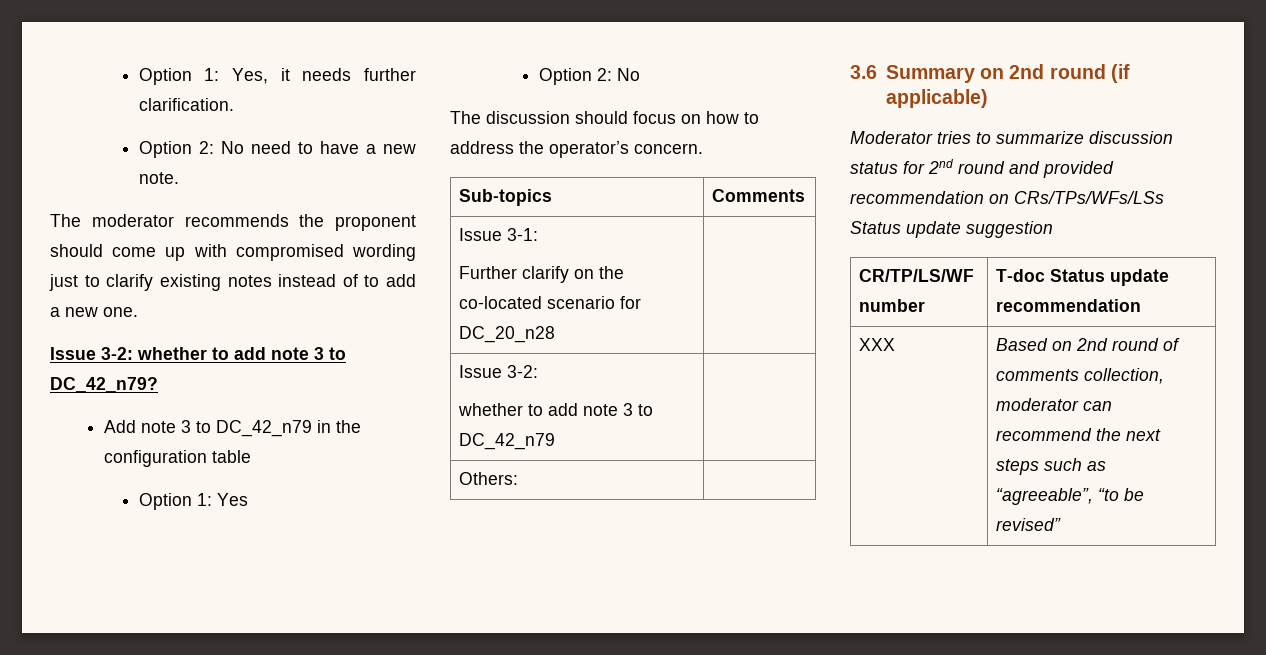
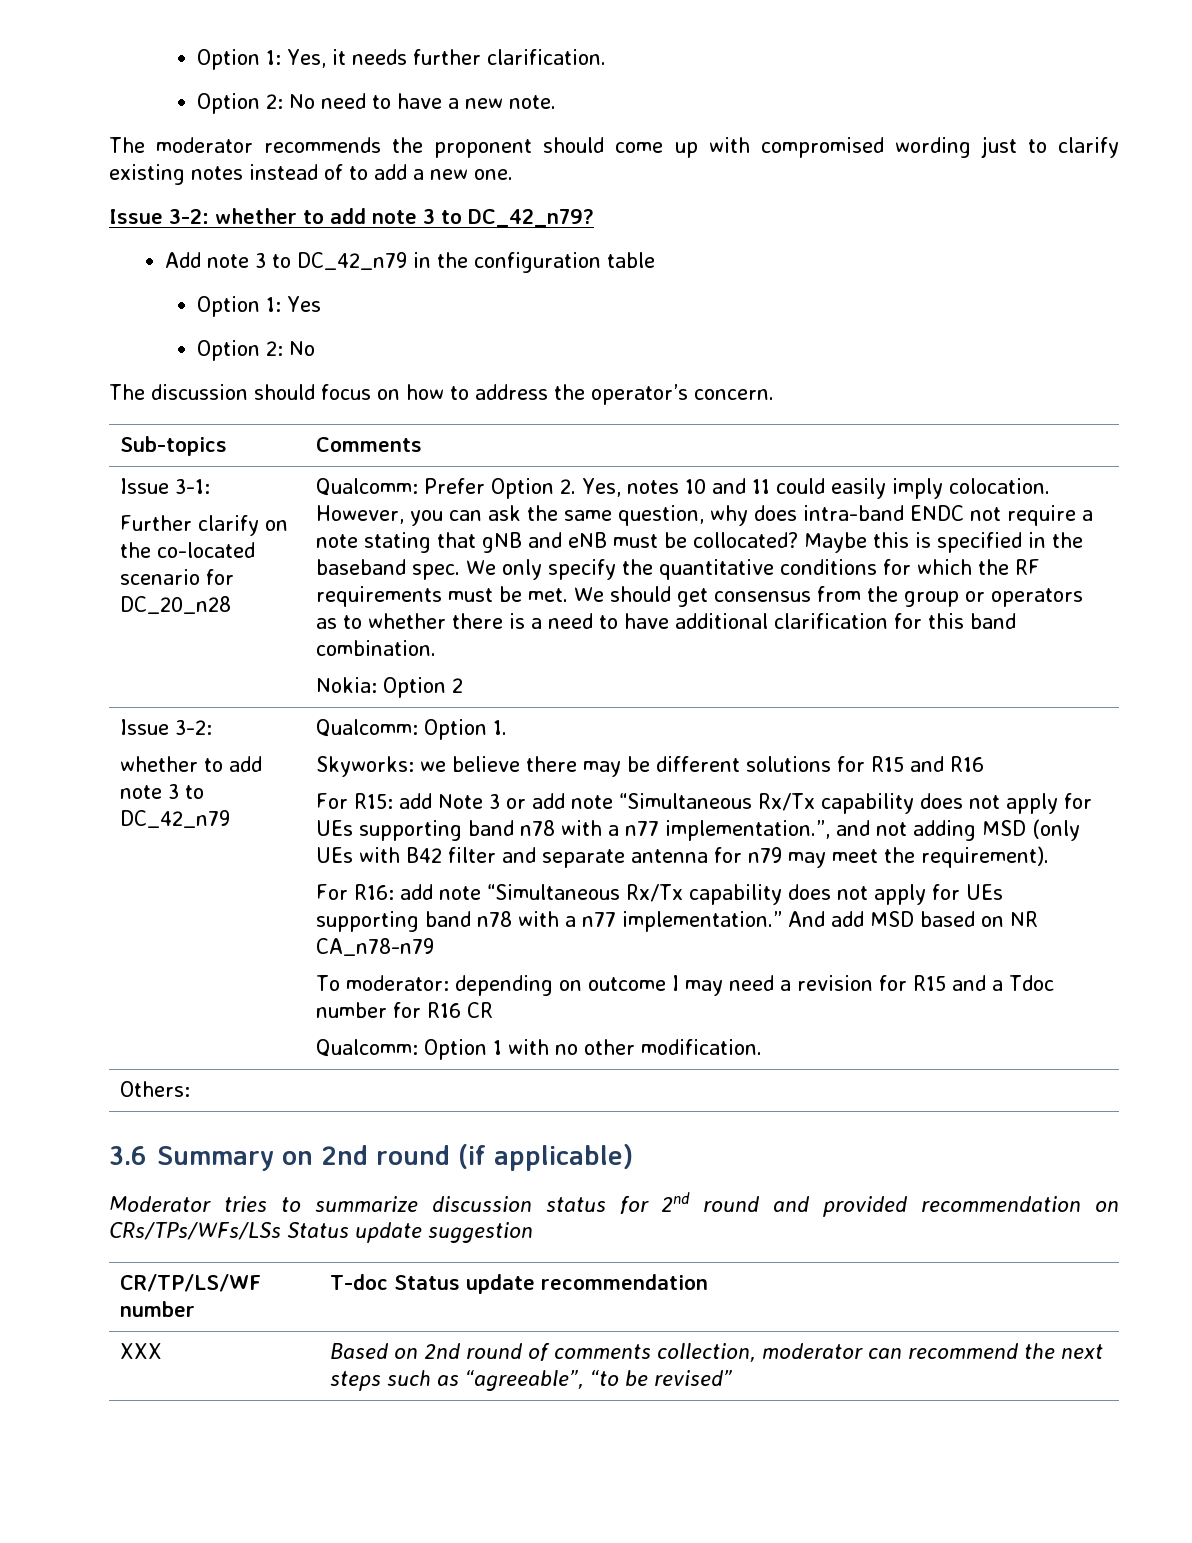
+ Qualcomm: Prefer Option 2. Yes, notes 10 and 11 could easily imply colocation. However, you can ask the same question, why does intra-band ENDC not require a note stating that gNB and eNB must be collocated? Maybe this is specified in the baseband spec. We only specify the quantitative conditions for which the RF requirements must be met. We should get consensus from the group or operators as to whether there is a need to have additional clarification for this band combination.
+ Nokia: Option 2
+ Qualcomm: Option 1.
+ Skyworks: we believe there may be different solutions for R15 and R16
+ For R15: add Note 3 or add note “Simultaneous Rx/Tx capability does not apply for UEs supporting band n78 with a n77 implementation.”, and not adding MSD (only UEs with B42 filter and separate antenna for n79 may meet the requirement).
+ For R16: add note “Simultaneous Rx/Tx capability does not apply for UEs supporting band n78 with a n77 implementation.” And add MSD based on NR CA_n78-n79
+ To moderator: depending on outcome I may need a revision for R15 and a Tdoc number for R16 CR
+ Qualcomm: Option 1 with no other modification.

